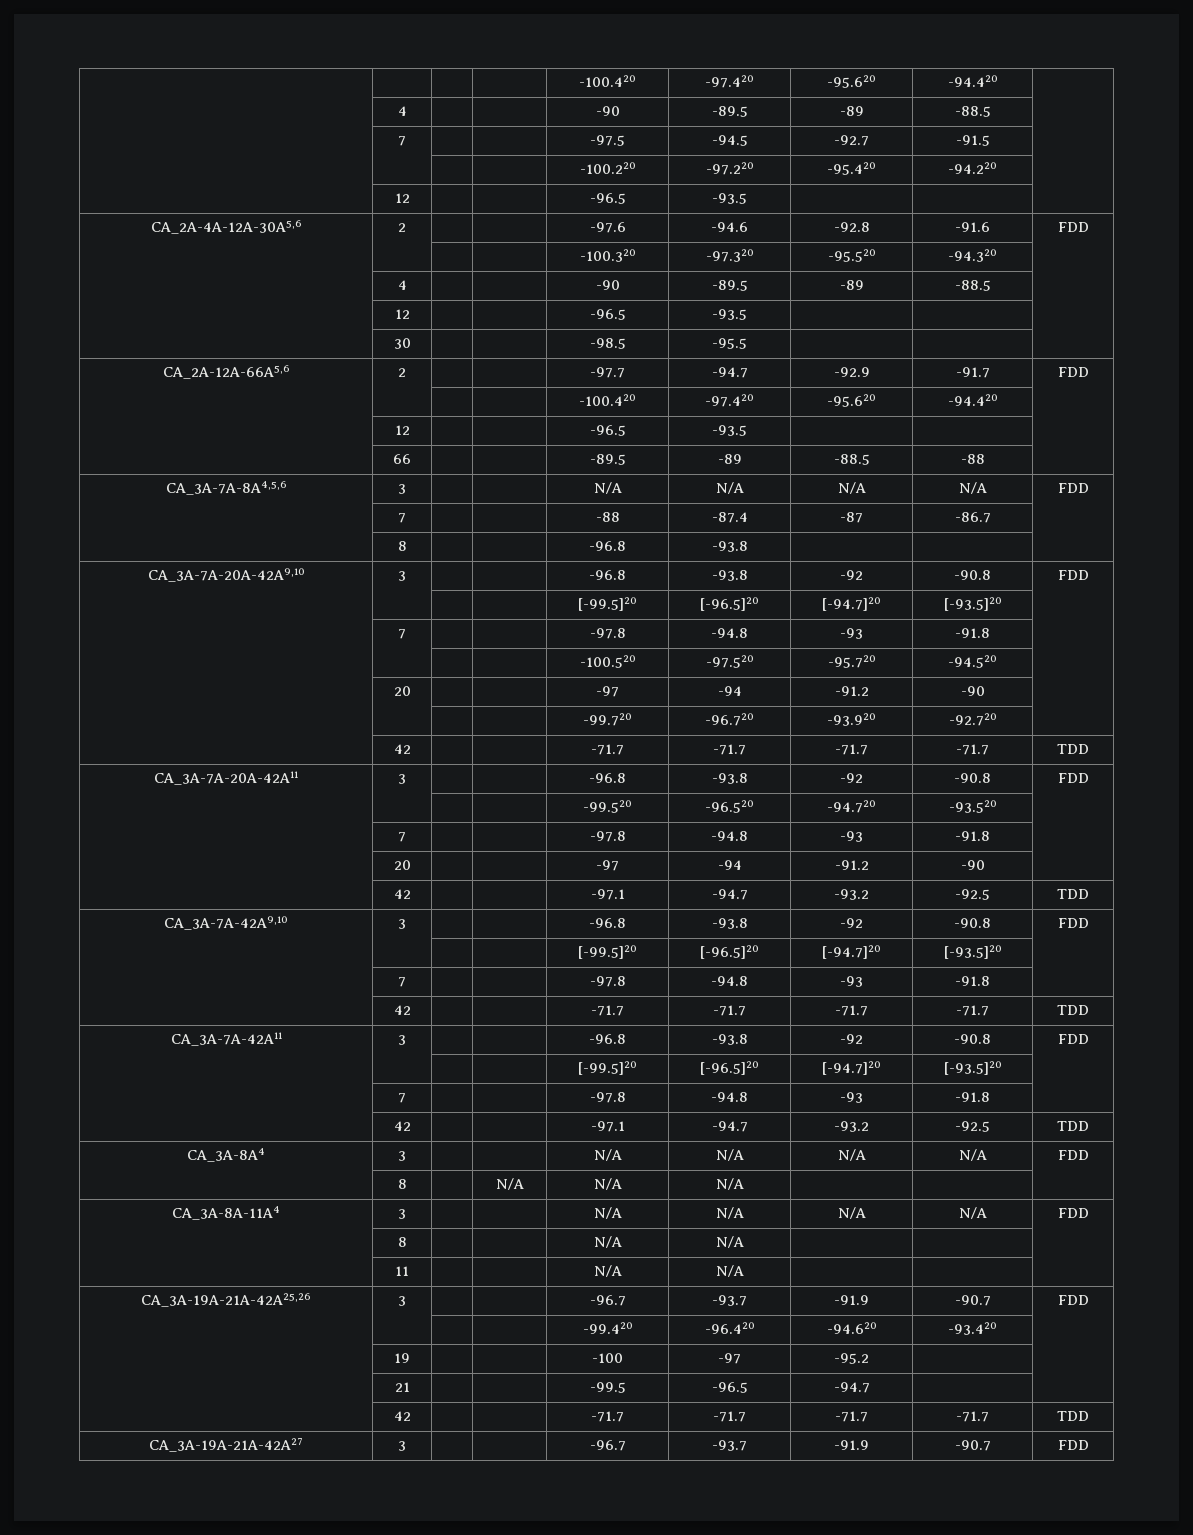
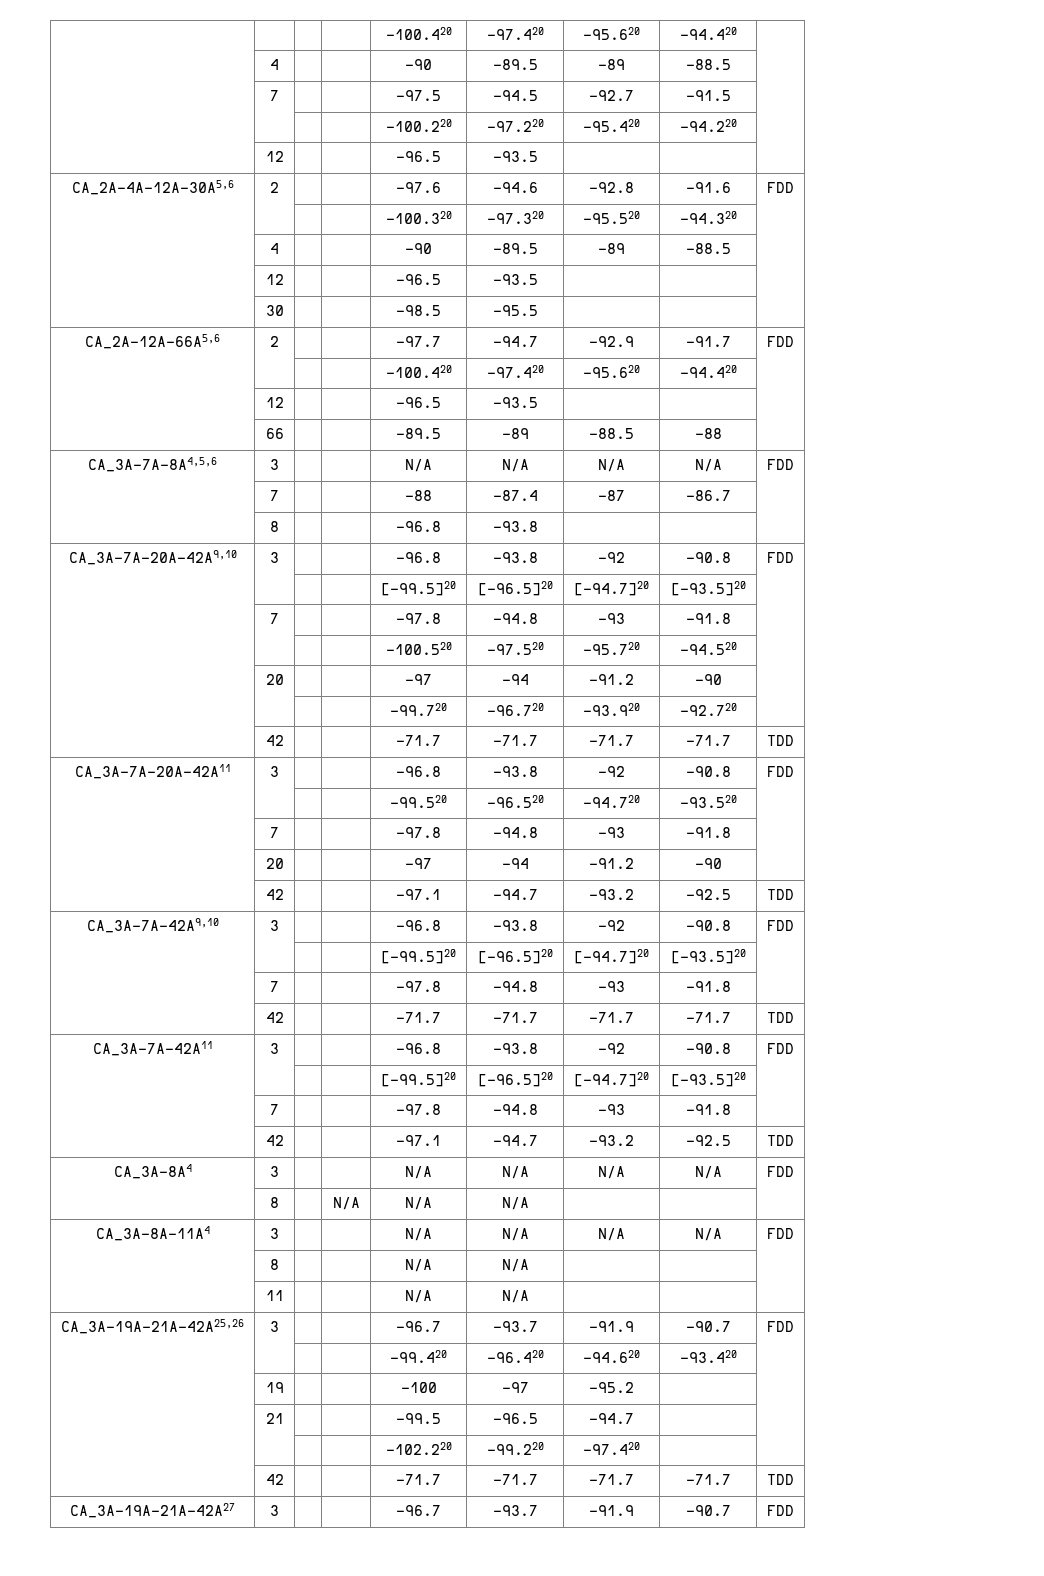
+ | | | | -102.220 | -99.220 | -97.420 | |

